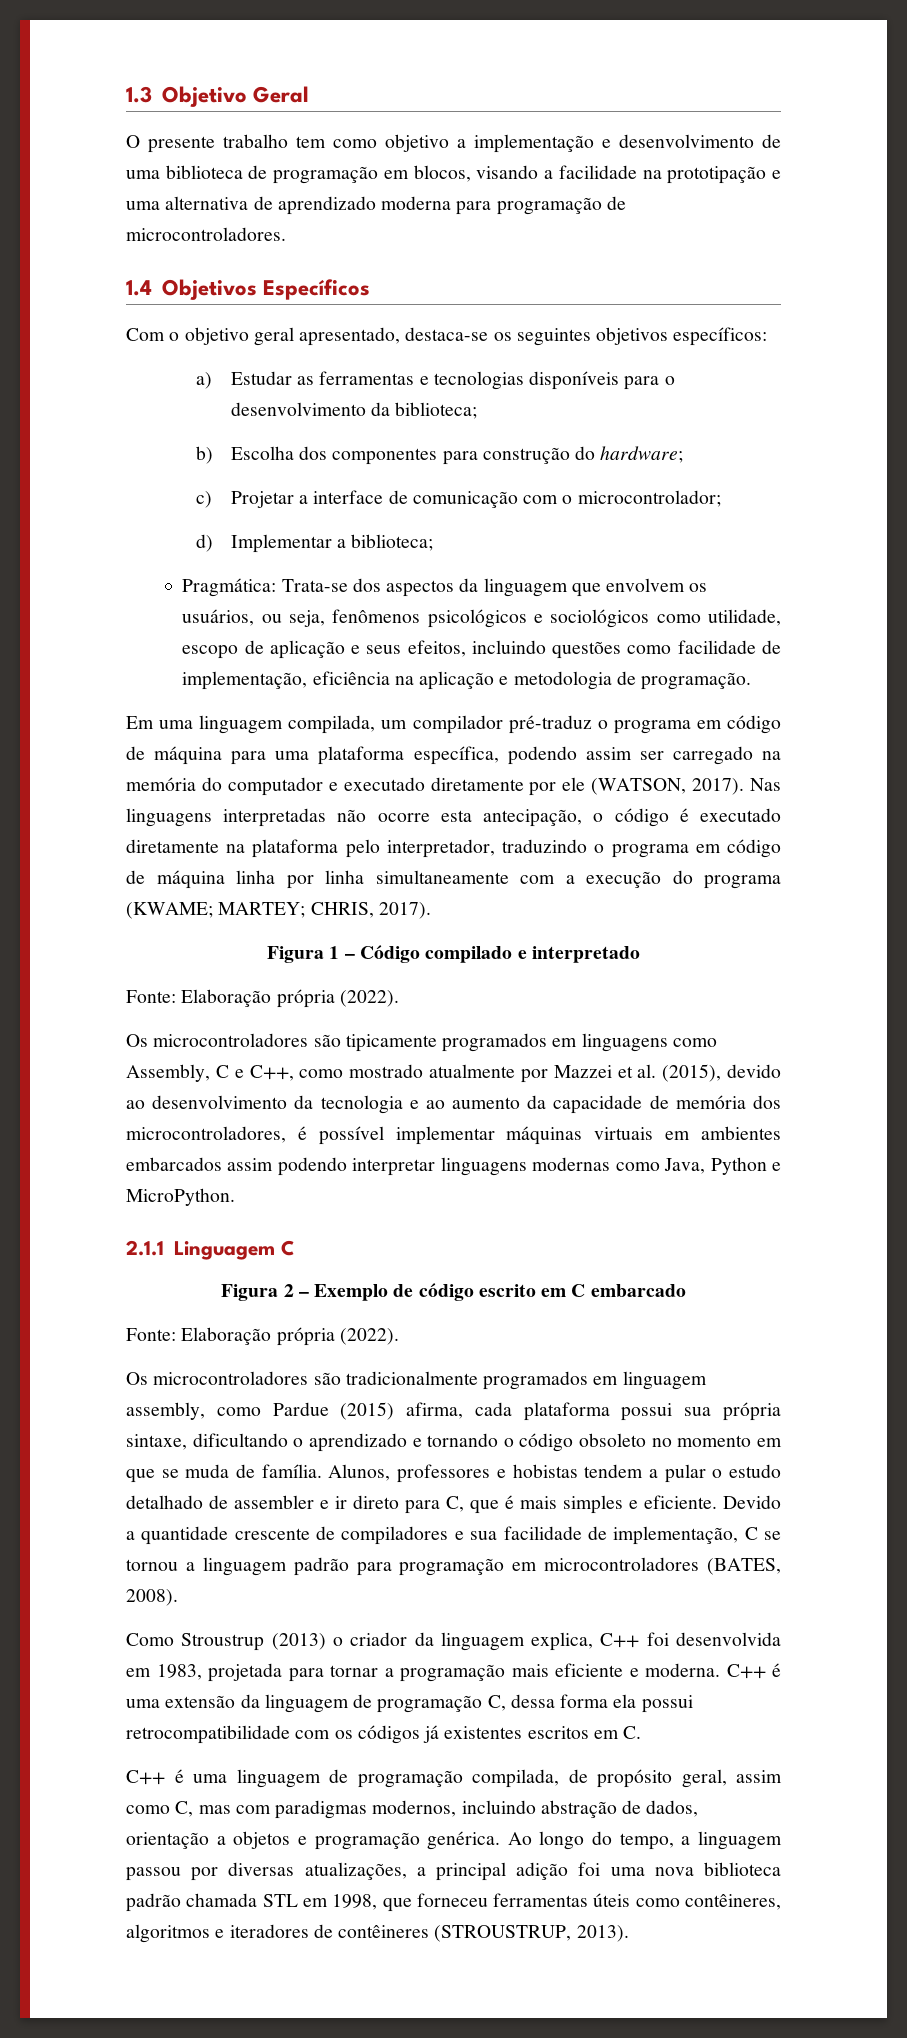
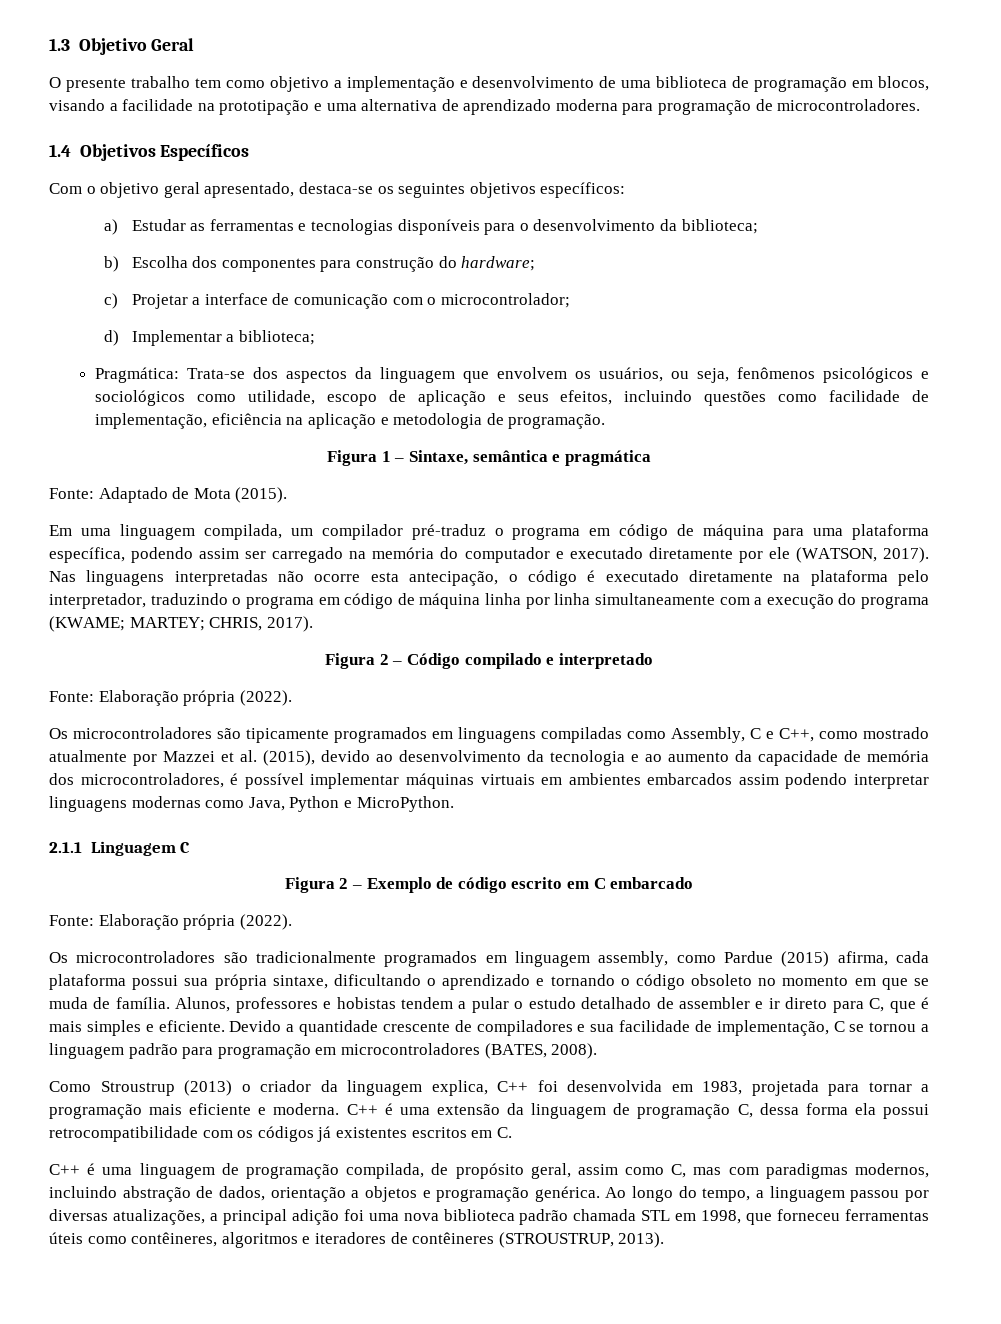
+ Figura 1 – Sintaxe, semântica e pragmática
+ Fonte: Adaptado de Mota (2015).
- Figura 1 – Código compilado e interpretado
+ Figura 2 – Código compilado e interpretado
- Os microcontroladores são tipicamente programados em linguagens como Assembly, C e C++, como mostrado atualmente por Mazzei et al. (2015), devido ao desenvolvimento da tecnologia e ao aumento da capacidade de memória dos microcontroladores, é possível implementar máquinas virtuais em ambientes embarcados assim podendo interpretar linguagens modernas como Java, Python e MicroPython.
+ Os microcontroladores são tipicamente programados em linguagens compiladas como Assembly, C e C++, como mostrado atualmente por Mazzei et al. (2015), devido ao desenvolvimento da tecnologia e ao aumento da capacidade de memória dos microcontroladores, é possível implementar máquinas virtuais em ambientes embarcados assim podendo interpretar linguagens modernas como Java, Python e MicroPython.

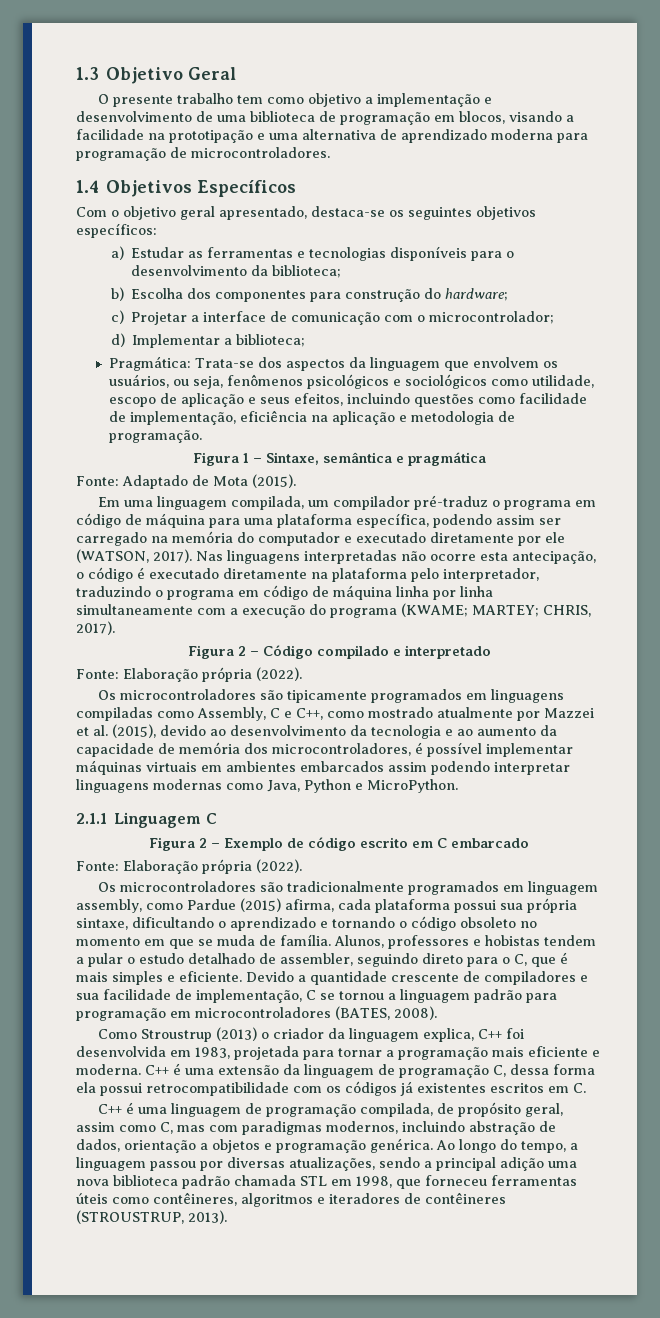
- Alunos, professores e hobistas tendem a pular o estudo detalhado de assembler e ir direto para C, que é mais simples e eficiente.
+ Alunos, professores e hobistas tendem a pular o estudo detalhado de assembler, seguindo direto para o C, que é mais simples e eficiente.
- Ao longo do tempo, a linguagem passou por diversas atualizações, a principal adição foi uma nova biblioteca padrão chamada STL em 1998, que forneceu ferramentas úteis como contêineres, algoritmos e iteradores de contêineres (STROUSTRUP, 2013).
+ Ao longo do tempo, a linguagem passou por diversas atualizações, sendo a principal adição uma nova biblioteca padrão chamada STL em 1998, que forneceu ferramentas úteis como contêineres, algoritmos e iteradores de contêineres (STROUSTRUP, 2013).

